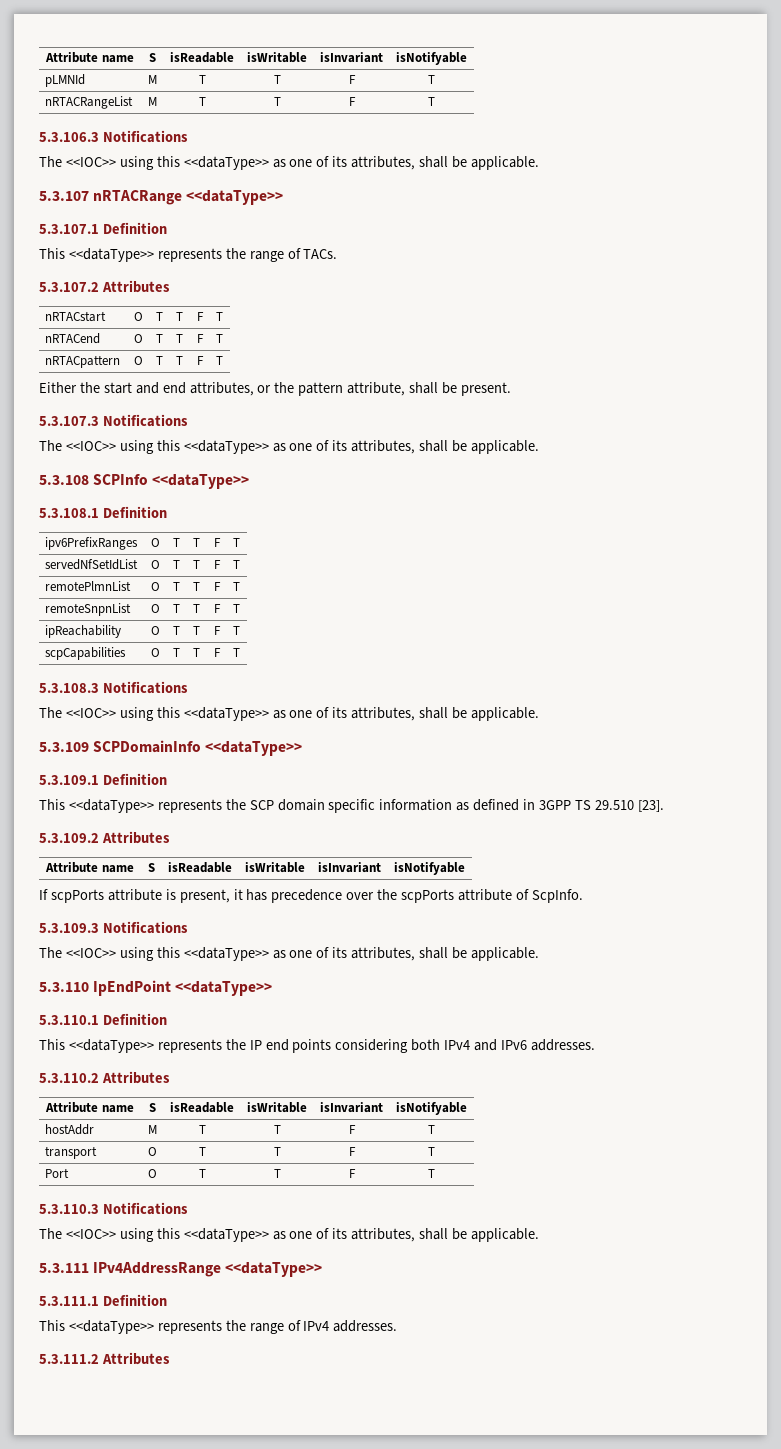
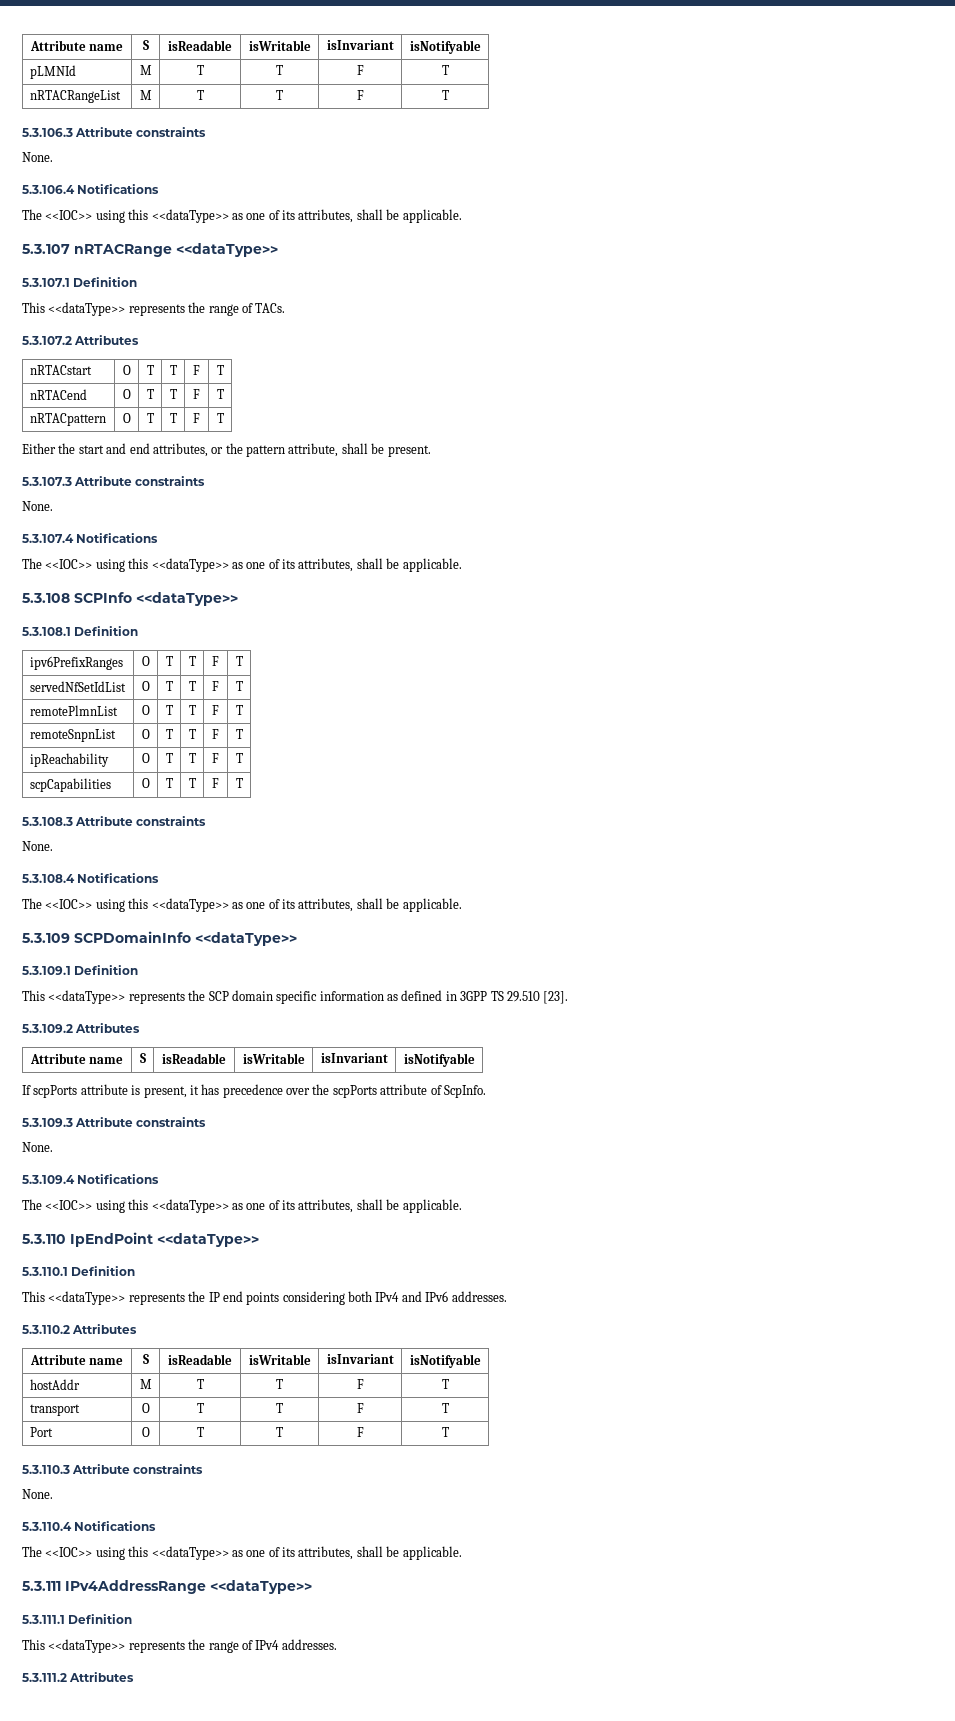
- 5.3.106.3 Notifications
+ 5.3.106.3 Attribute constraints
+ None.
+ 5.3.106.4 Notifications
- 5.3.107.3 Notifications
+ 5.3.107.3 Attribute constraints
+ None.
+ 5.3.107.4 Notifications
- 5.3.108.3 Notifications
+ 5.3.108.3 Attribute constraints
+ None.
+ 5.3.108.4 Notifications
- 5.3.109.3 Notifications
+ 5.3.109.3 Attribute constraints
+ None.
+ 5.3.109.4 Notifications
- 5.3.110.3 Notifications
+ 5.3.110.3 Attribute constraints
+ None.
+ 5.3.110.4 Notifications

